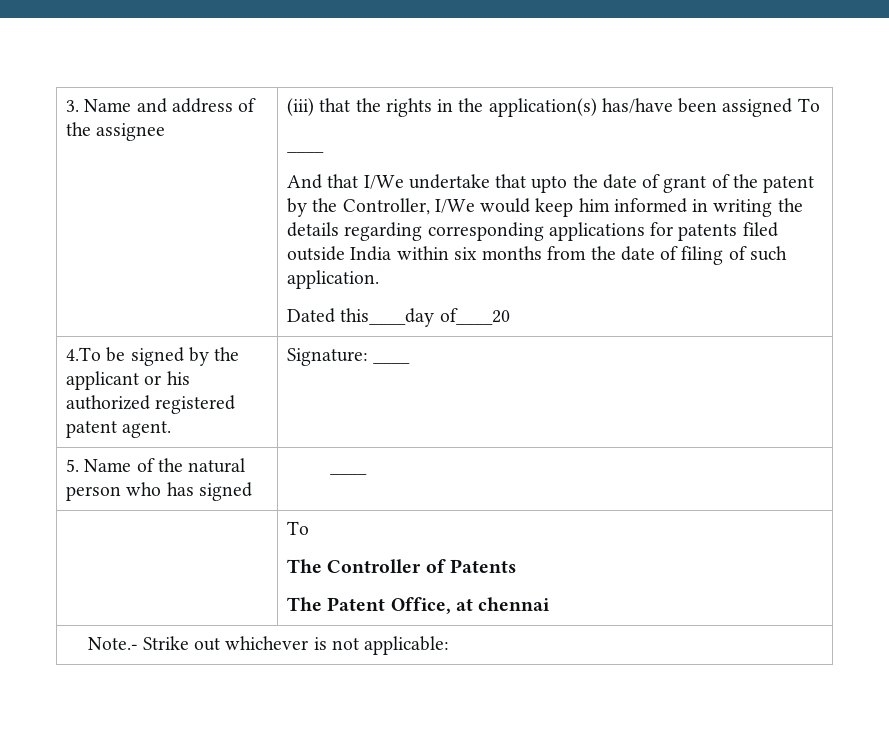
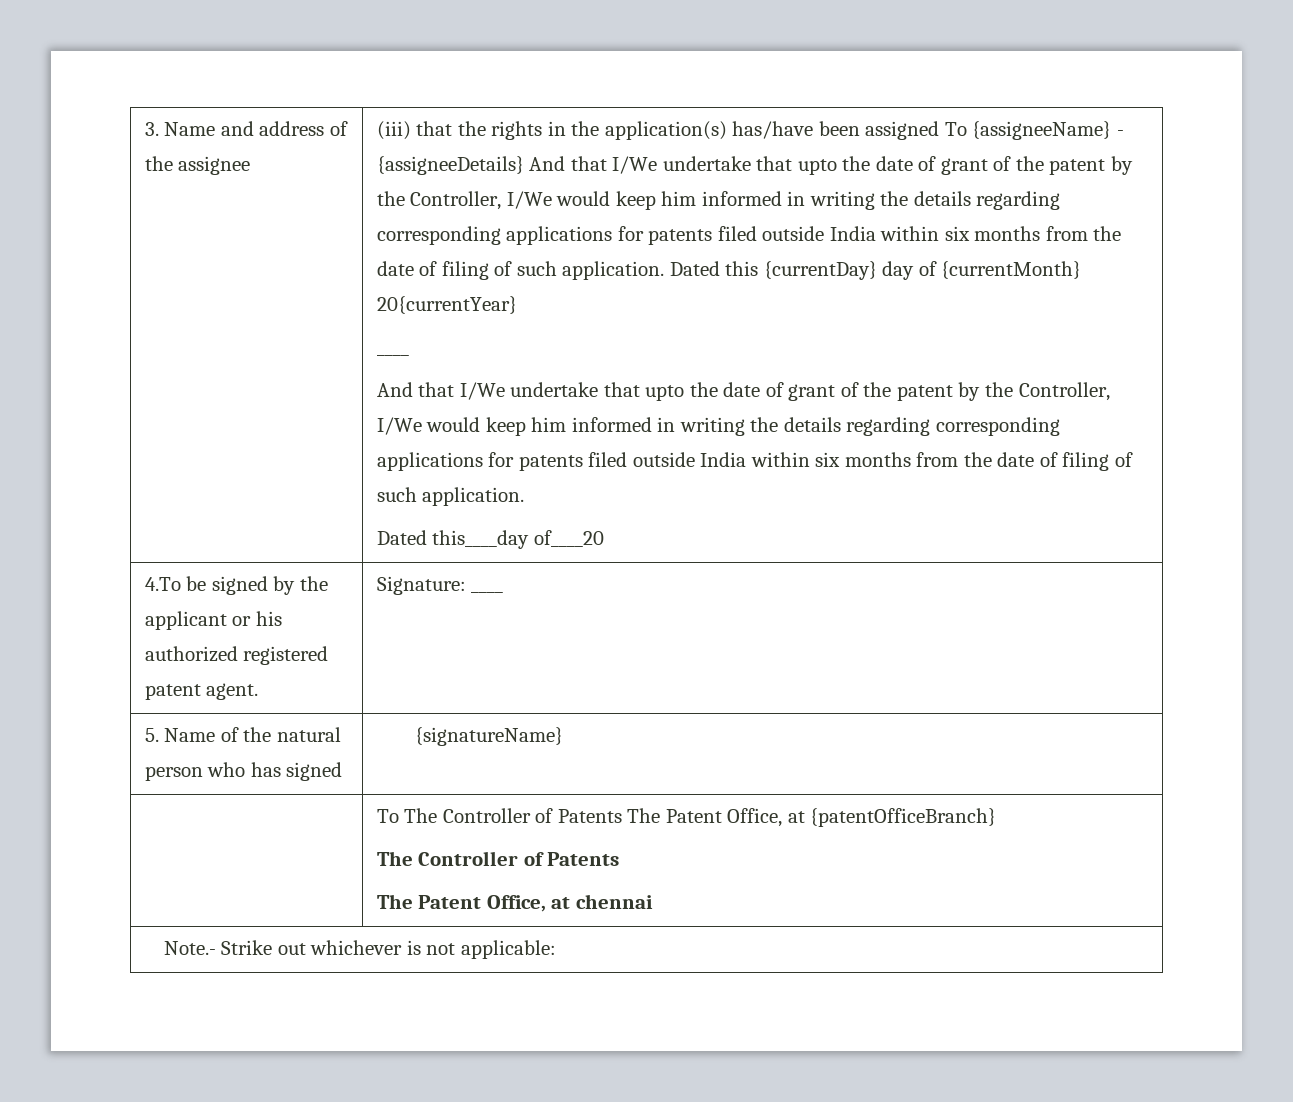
- (iii) that the rights in the application(s) has/have been assigned To
+ (iii) that the rights in the application(s) has/have been assigned To {assigneeName} - {assigneeDetails} And that I/We undertake that upto the date of grant of the patent by the Controller, I/We would keep him informed in writing the details regarding corresponding applications for patents filed outside India within six months from the date of filing of such application. Dated this {currentDay} day of {currentMonth} 20{currentYear}
- 5. Name of the natural person who has signed | ____
- | To
+ 5. Name of the natural person who has signed | {signatureName}
+ | To The Controller of Patents The Patent Office, at {patentOfficeBranch}

